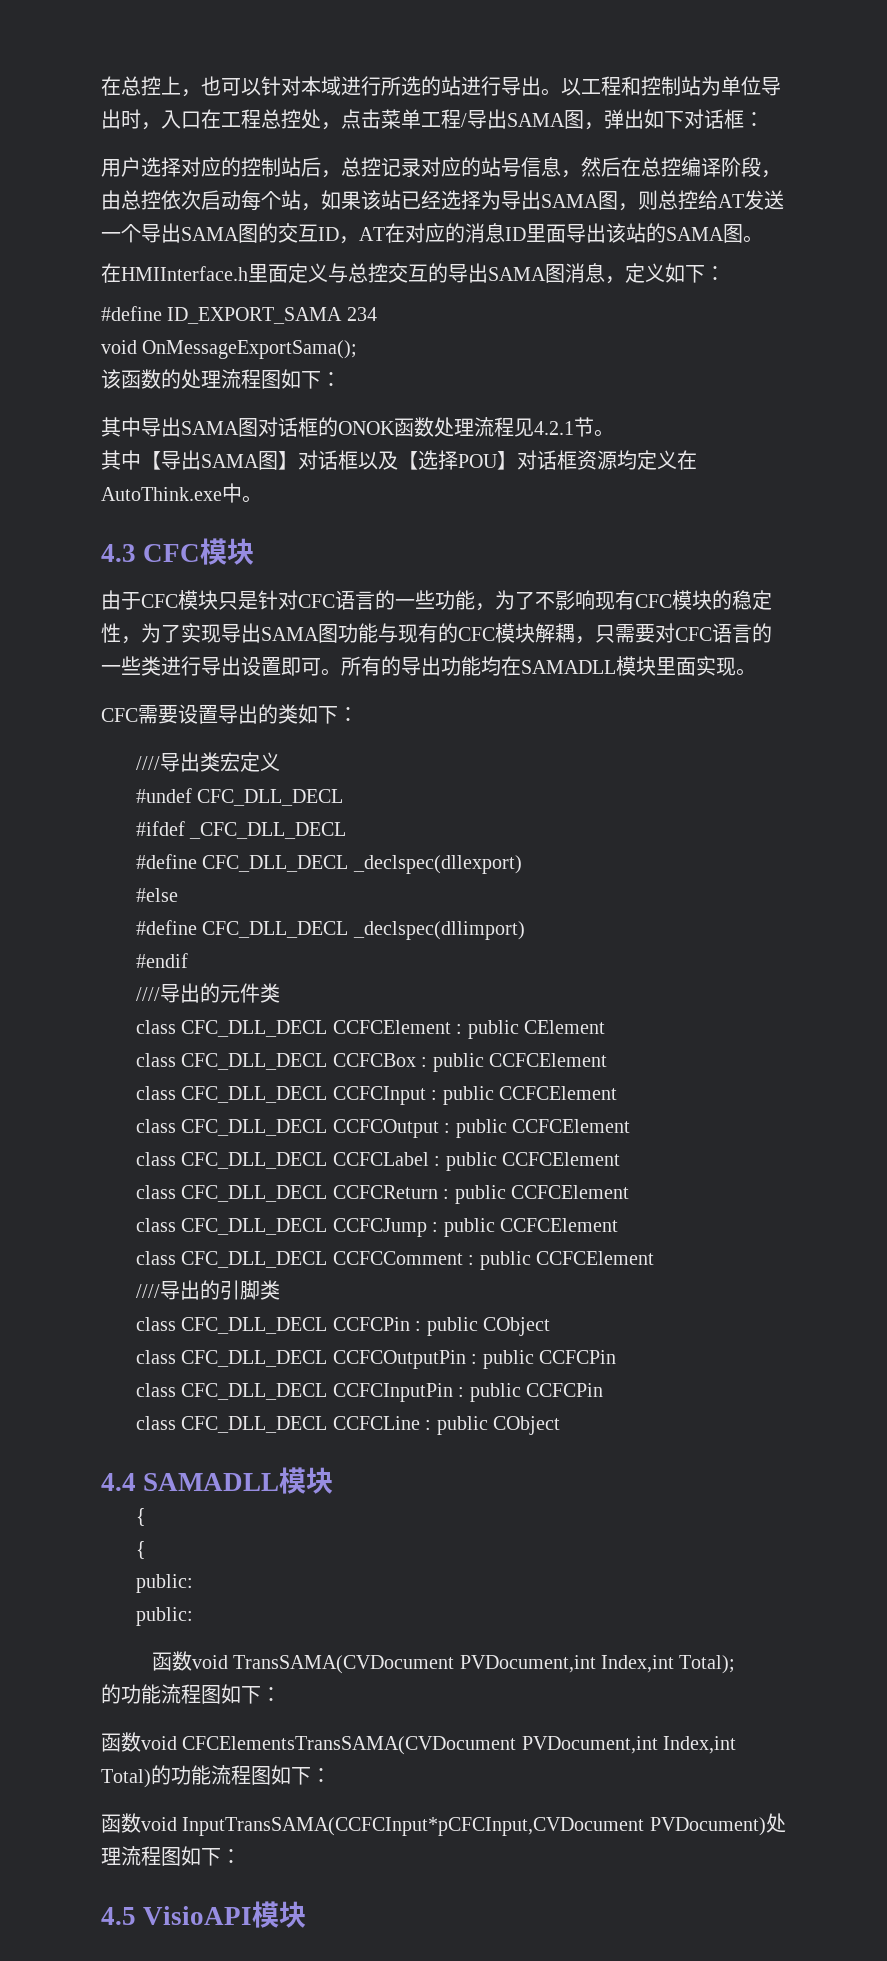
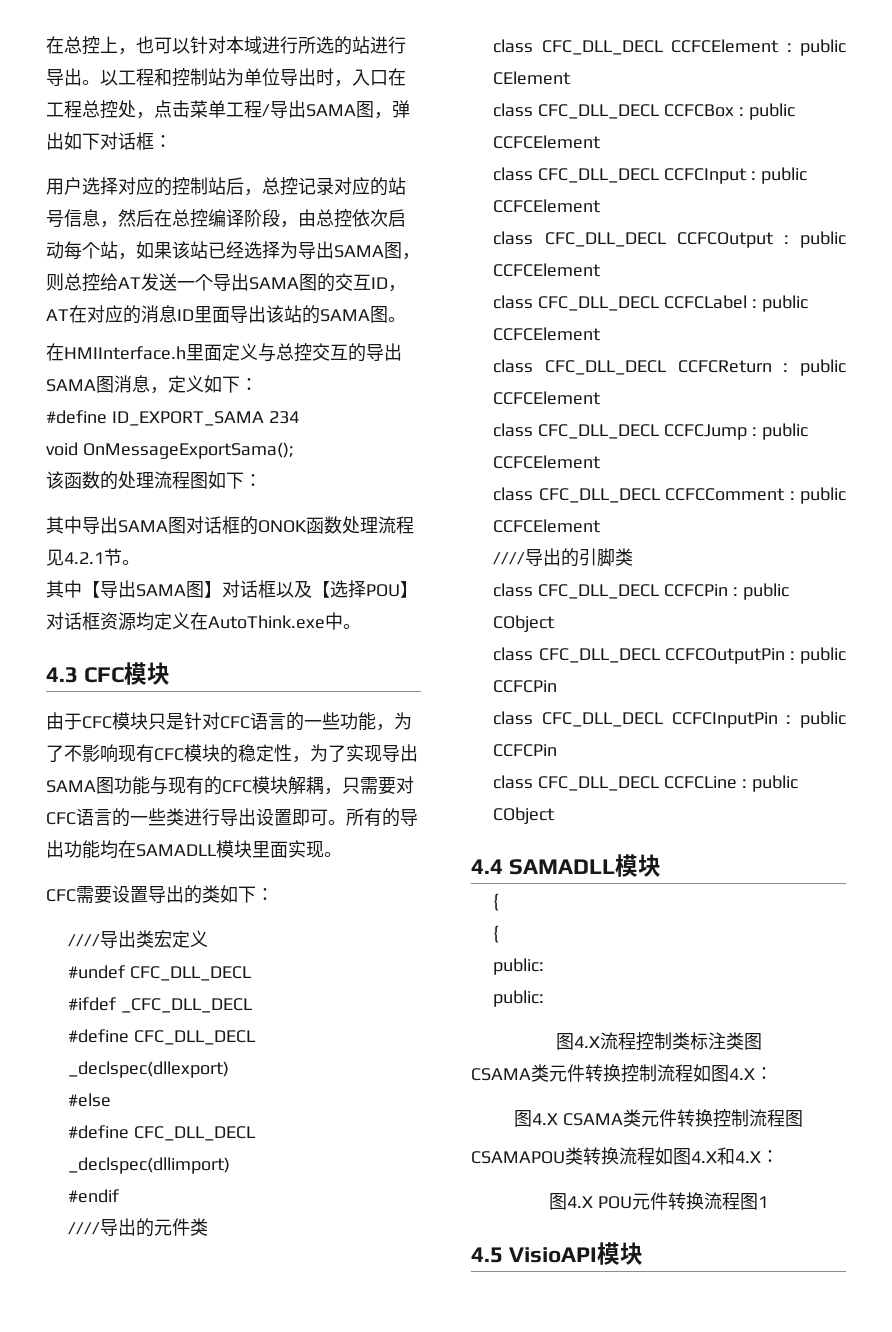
- 函数void TransSAMA(CVDocument PVDocument,int Index,int Total);
- 的功能流程图如下：
- 函数void CFCElementsTransSAMA(CVDocument PVDocument,int Index,int Total)的功能流程图如下：
- 函数void InputTransSAMA(CCFCInput*pCFCInput,CVDocument PVDocument)处理流程图如下：
+ 图4.X流程控制类标注类图
+ CSAMA类元件转换控制流程如图4.X：
+ 图4.X CSAMA类元件转换控制流程图
+ CSAMAPOU类转换流程如图4.X和4.X：
+ 图4.X POU元件转换流程图1

